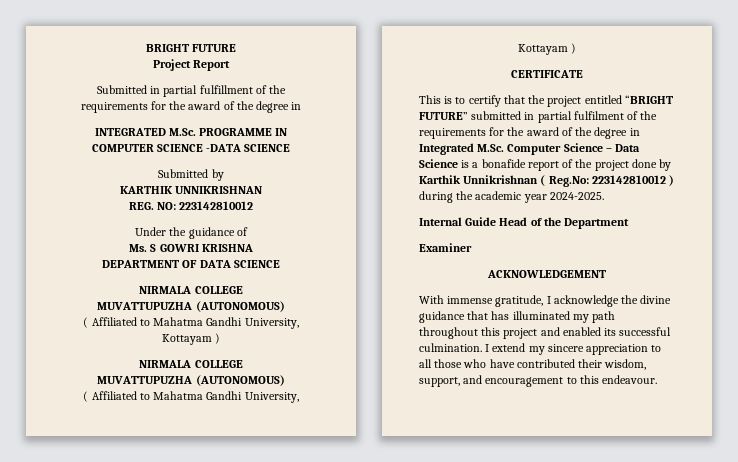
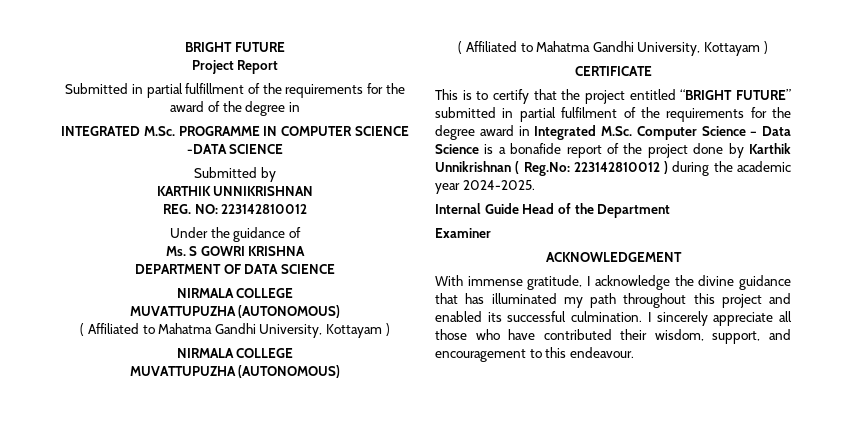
- This is to certify that the project entitled “BRIGHT FUTURE” submitted in partial fulfilment of the requirements for the award of the degree in Integrated M.Sc. Computer Science – Data Science is a bonafide report of the project done by Karthik Unnikrishnan ( Reg.No: 223142810012 ) during the academic year 2024-2025.
+ This is to certify that the project entitled “BRIGHT FUTURE” submitted in partial fulfilment of the requirements for the degree award in Integrated M.Sc. Computer Science – Data Science is a bonafide report of the project done by Karthik Unnikrishnan ( Reg.No: 223142810012 ) during the academic year 2024-2025.
- I extend my sincere appreciation to all those who have contributed their wisdom, support, and encouragement to this endeavour.
+ I sincerely appreciate all those who have contributed their wisdom, support, and encouragement to this endeavour.

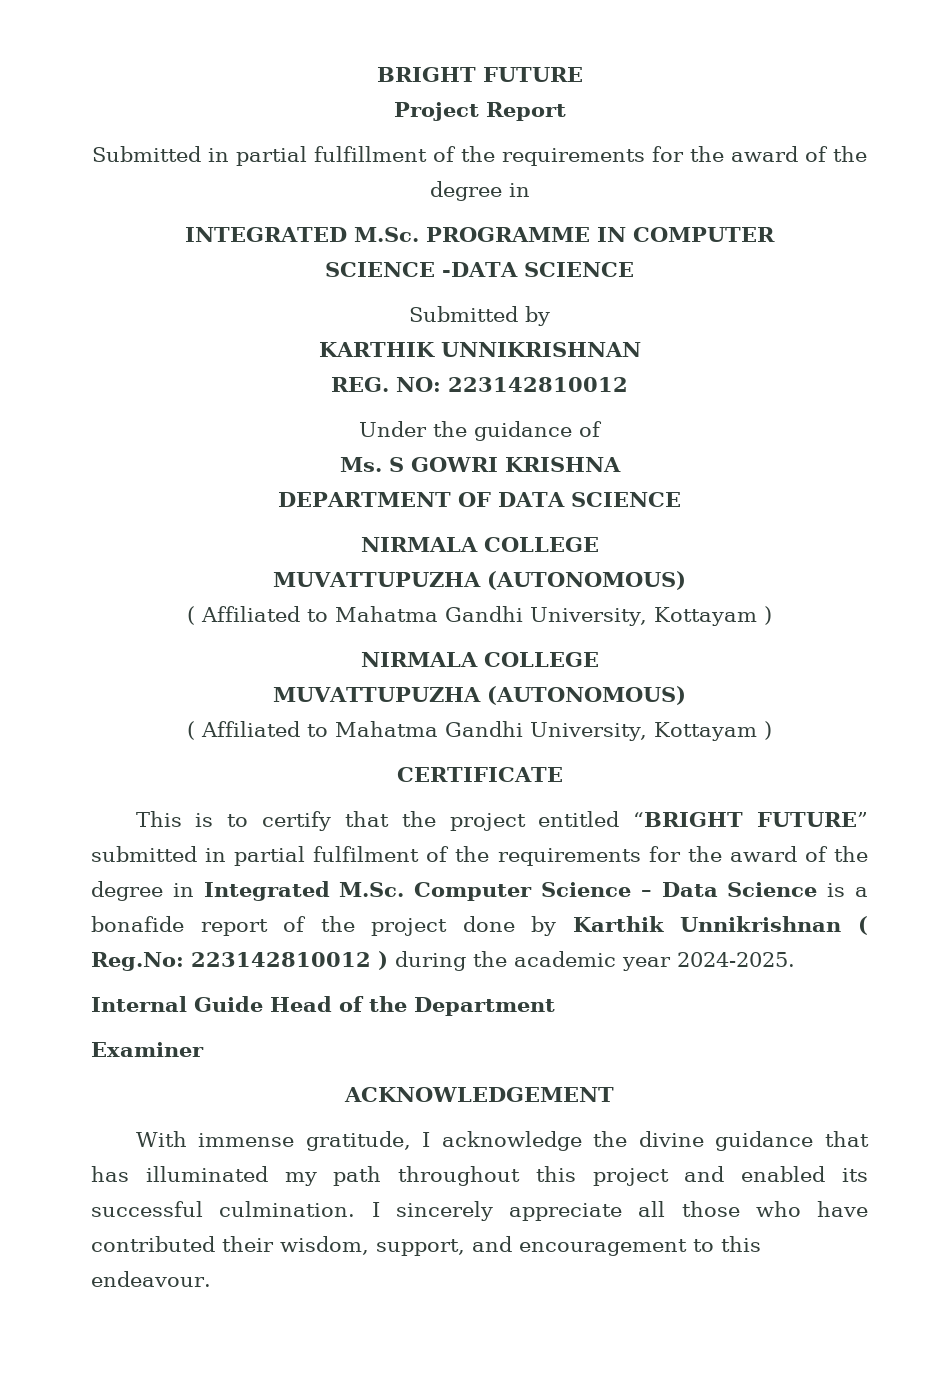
- INTEGRATED M.Sc. PROGRAMME IN COMPUTER SCIENCE -DATA SCIENCE
+ INTEGRATED M.Sc. PROGRAMME IN COMPUTER
+ SCIENCE -DATA SCIENCE
- This is to certify that the project entitled “BRIGHT FUTURE” submitted in partial fulfilment of the requirements for the degree award in Integrated M.Sc. Computer Science – Data Science is a bonafide report of the project done by Karthik Unnikrishnan ( Reg.No: 223142810012 ) during the academic year 2024-2025.
+ This is to certify that the project entitled “BRIGHT FUTURE” submitted in partial fulfilment of the requirements for the award of the degree in Integrated M.Sc. Computer Science – Data Science is a bonafide report of the project done by Karthik Unnikrishnan ( Reg.No: 223142810012 ) during the academic year 2024-2025.

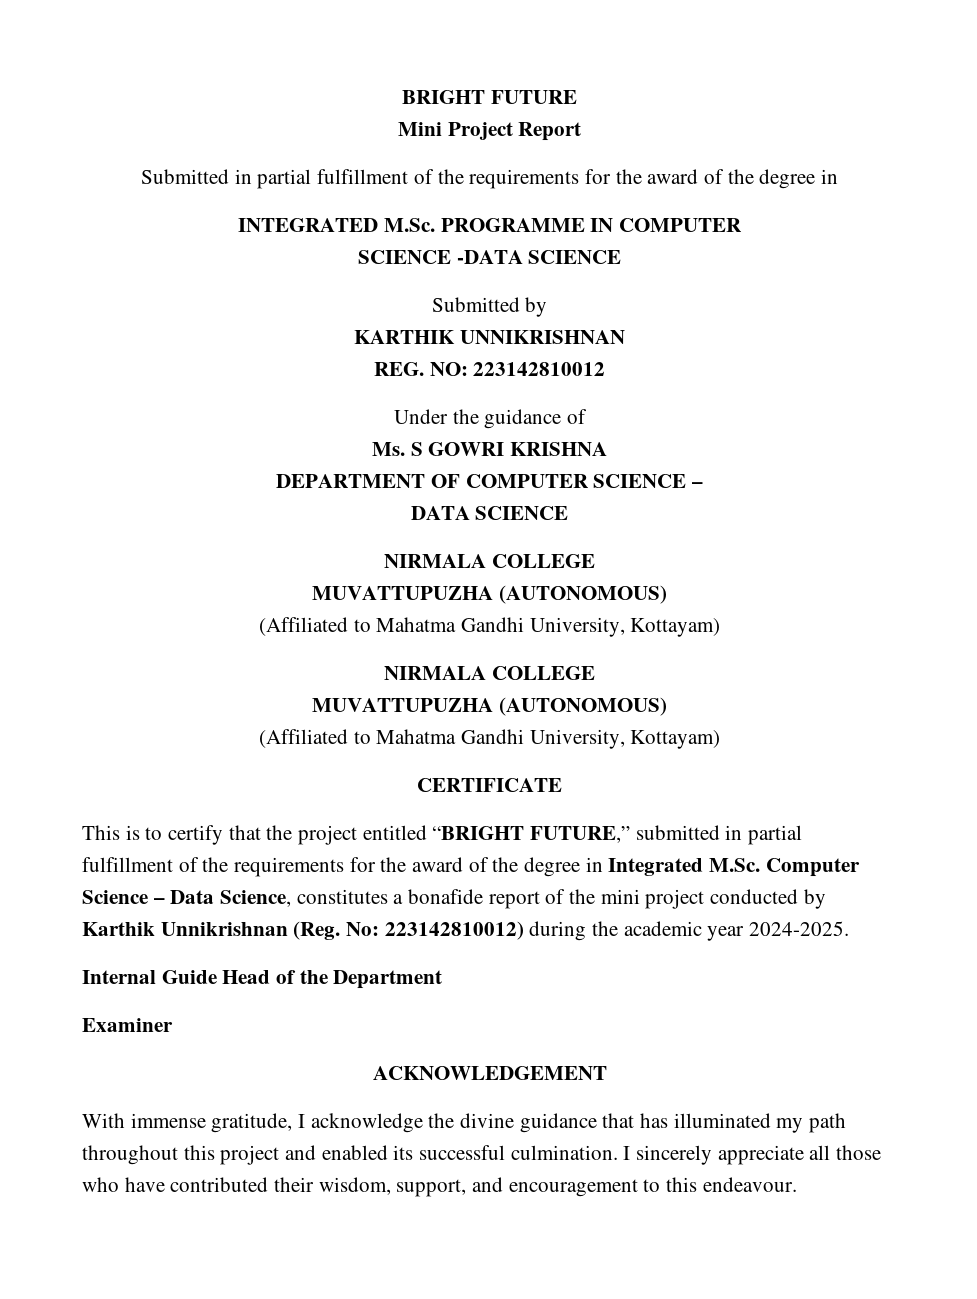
- Project Report
+ Mini Project Report
- DEPARTMENT OF DATA SCIENCE
+ DEPARTMENT OF COMPUTER SCIENCE –
+ DATA SCIENCE
  NIRMALA COLLEGE
  MUVATTUPUZHA (AUTONOMOUS)
- ( Affiliated to Mahatma Gandhi University, Kottayam )
+ (Affiliated to Mahatma Gandhi University, Kottayam)
  NIRMALA COLLEGE
  MUVATTUPUZHA (AUTONOMOUS)
- ( Affiliated to Mahatma Gandhi University, Kottayam )
+ (Affiliated to Mahatma Gandhi University, Kottayam)
- This is to certify that the project entitled “BRIGHT FUTURE” submitted in partial fulfilment of the requirements for the award of the degree in Integrated M.Sc. Computer Science – Data Science is a bonafide report of the project done by Karthik Unnikrishnan ( Reg.No: 223142810012 ) during the academic year 2024-2025.
+ This is to certify that the project entitled “BRIGHT FUTURE,” submitted in partial fulfillment of the requirements for the award of the degree in Integrated M.Sc. Computer Science – Data Science, constitutes a bonafide report of the mini project conducted by Karthik Unnikrishnan (Reg. No: 223142810012) during the academic year 2024-2025.

